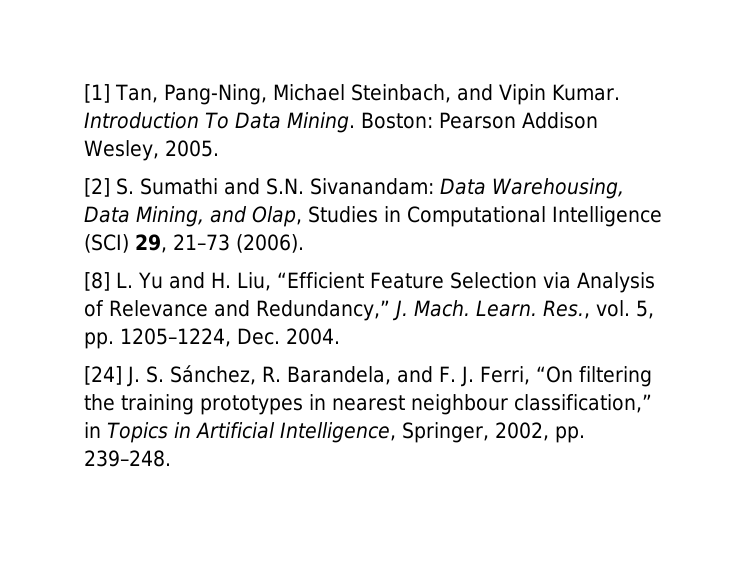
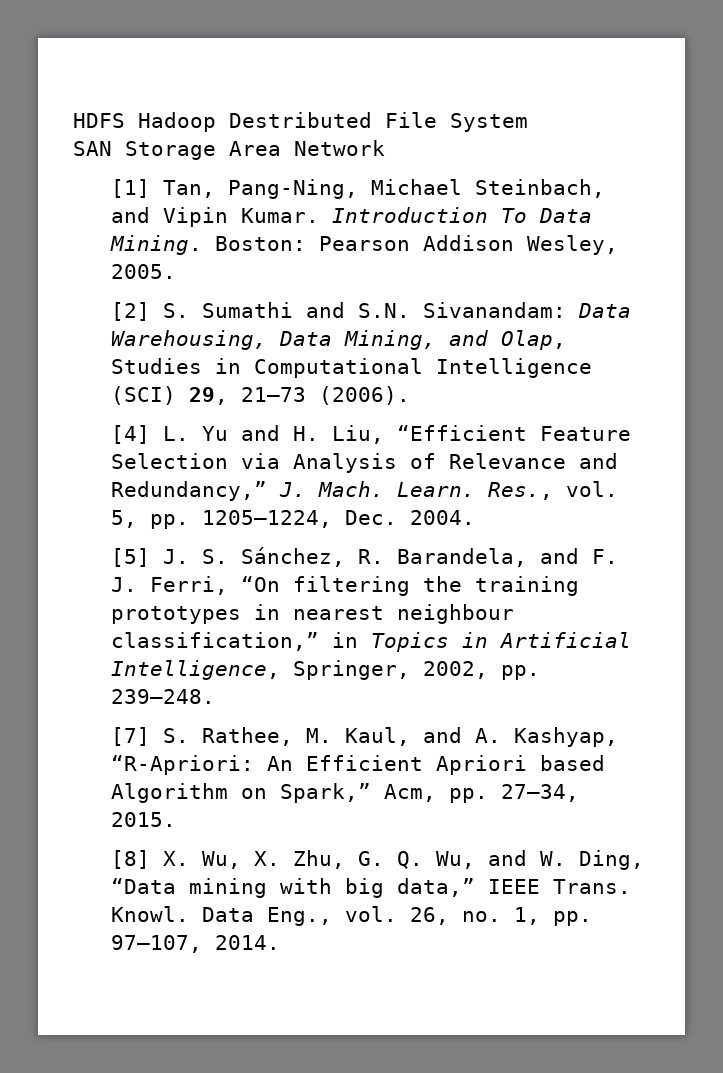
+ HDFS Hadoop Destributed File System
+ SAN Storage Area Network
- [8] L. Yu and H. Liu, “Efficient Feature Selection via Analysis of Relevance and Redundancy,” J. Mach.
+ [4] L. Yu and H. Liu, “Efficient Feature Selection via Analysis of Relevance and Redundancy,” J. Mach.
- [24] J. S. Sánchez, R. Barandela, and F. J. Ferri, “On filtering the training prototypes in nearest neighbour classification,” in Topics in Artificial Intelligence, Springer, 2002, pp. 239–248.
+ [5] J. S. Sánchez, R. Barandela, and F. J. Ferri, “On filtering the training prototypes in nearest neighbour classification,” in Topics in Artificial Intelligence, Springer, 2002, pp. 239–248.
+ [7] S. Rathee, M. Kaul, and A. Kashyap, “R-Apriori: An Efficient Apriori based Algorithm on Spark,” Acm, pp. 27–34, 2015.
+ [8] X. Wu, X. Zhu, G. Q. Wu, and W. Ding, “Data mining with big data,” IEEE Trans. Knowl. Data Eng., vol. 26, no. 1, pp. 97–107, 2014.

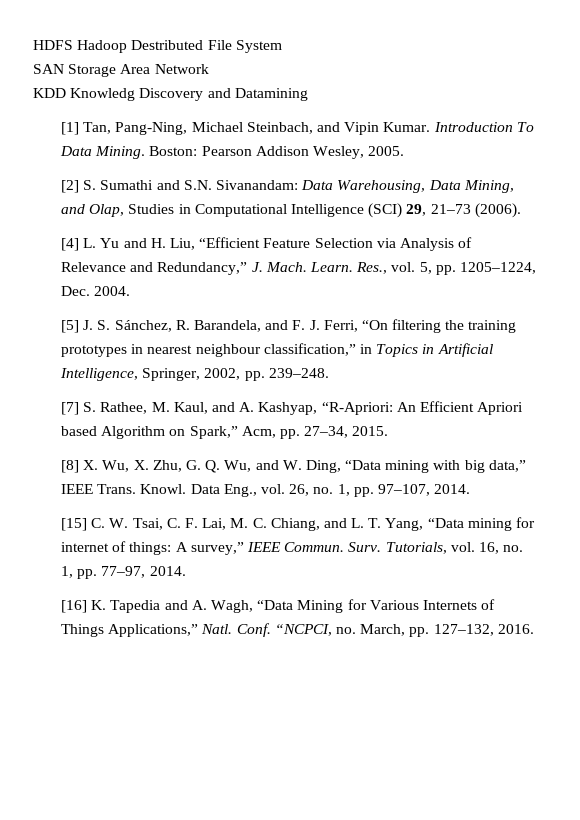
+ KDD Knowledg Discovery and Datamining
+ [15] C. W. Tsai, C. F. Lai, M. C. Chiang, and L. T. Yang, “Data mining for internet of things: A survey,” IEEE Commun. Surv. Tutorials, vol. 16, no. 1, pp. 77–97, 2014.
+ [16] K. Tapedia and A. Wagh, “Data Mining for Various Internets of Things Applications,” Natl. Conf. “NCPCI, no. March, pp. 127–132, 2016.

